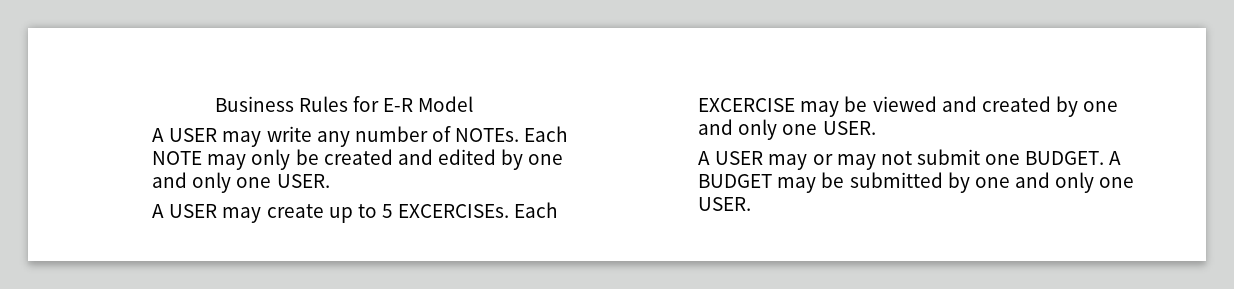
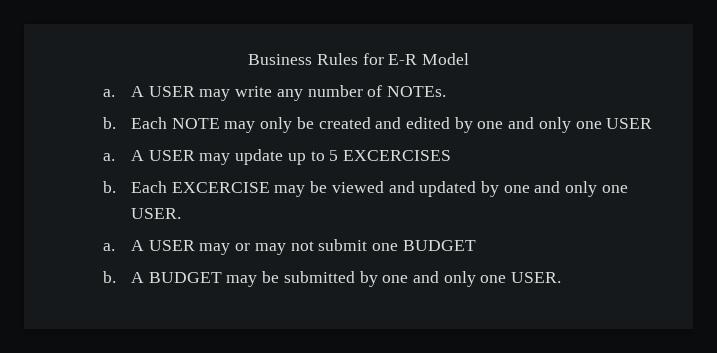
  Business Rules for E-R Model
- A USER may write any number of NOTEs.
+ a. A USER may write any number of NOTEs.
+ b.
- Each NOTE may only be created and edited by one and only one USER.
- A USER may create up to 5 EXCERCISEs.
+ Each NOTE may only be created and edited by one and only one USER
+ a. A USER may update up to 5 EXCERCISES
+ b.
- Each EXCERCISE may be viewed and created by one and only one USER.
- A USER may or may not submit one BUDGET.
+ Each EXCERCISE may be viewed and updated by one and only one USER.
+ a. A USER may or may not submit one BUDGET
+ b.

